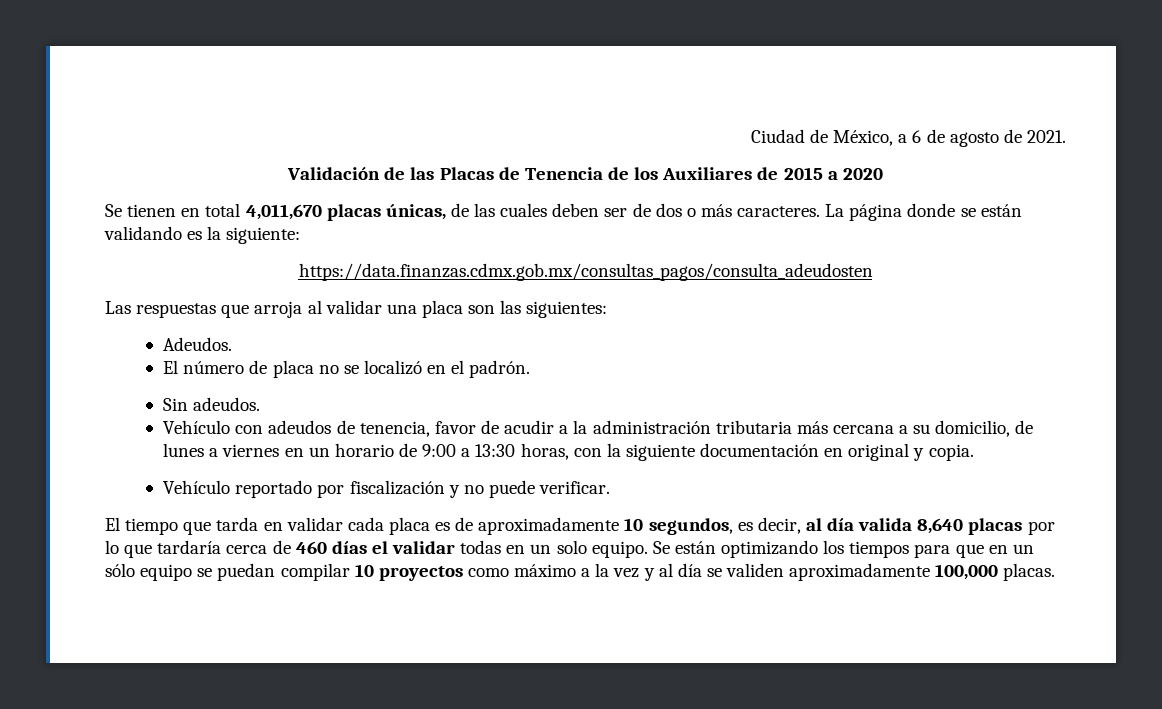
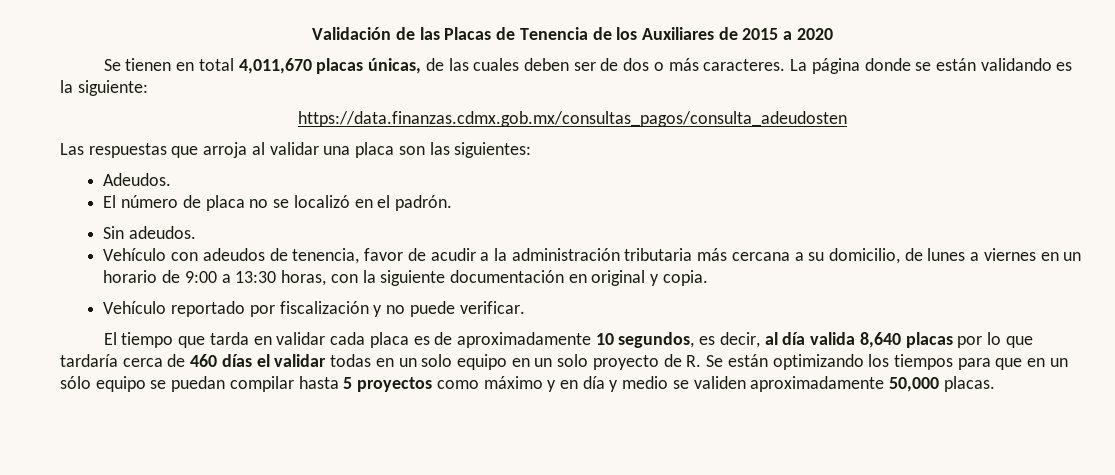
- Ciudad de México, a 6 de agosto de 2021.
- El tiempo que tarda en validar cada placa es de aproximadamente 10 segundos, es decir, al día valida 8,640 placas por lo que tardaría cerca de 460 días el validar todas en un solo equipo. Se están optimizando los tiempos para que en un sólo equipo se puedan compilar 10 proyectos como máximo a la vez y al día se validen aproximadamente 100,000 placas.
+ El tiempo que tarda en validar cada placa es de aproximadamente 10 segundos, es decir, al día valida 8,640 placas por lo que tardaría cerca de 460 días el validar todas en un solo equipo en un solo proyecto de R. Se están optimizando los tiempos para que en un sólo equipo se puedan compilar hasta 5 proyectos como máximo y en día y medio se validen aproximadamente 50,000 placas.

